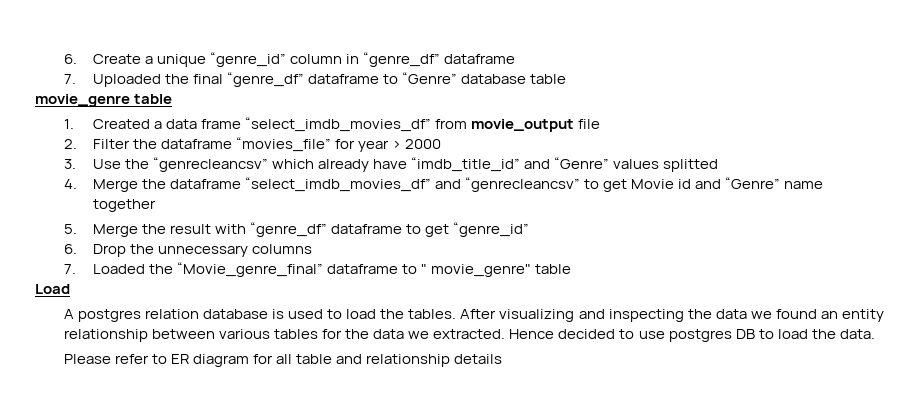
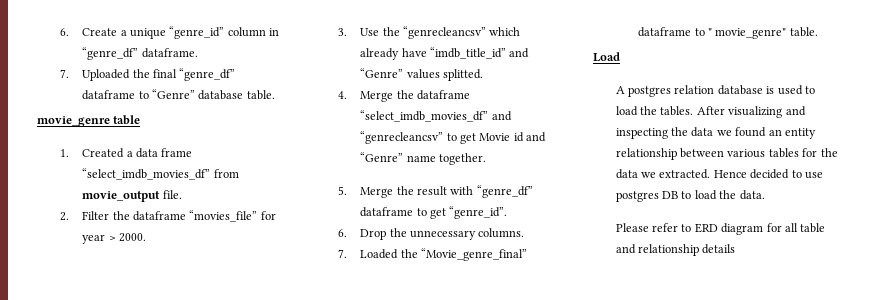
- 6. Create a unique “genre_id” column in “genre_df” dataframe
+ 6. Create a unique “genre_id” column in “genre_df” dataframe.
- 7. Uploaded the final “genre_df” dataframe to “Genre” database table
+ 7. Uploaded the final “genre_df” dataframe to “Genre” database table.
- 1. Created a data frame “select_imdb_movies_df” from movie_output file
+ 1. Created a data frame “select_imdb_movies_df” from movie_output file.
- 2. Filter the dataframe “movies_file” for year > 2000
+ 2. Filter the dataframe “movies_file” for year > 2000.
- 3. Use the “genrecleancsv” which already have “imdb_title_id” and “Genre” values splitted
+ 3. Use the “genrecleancsv” which already have “imdb_title_id” and “Genre” values splitted.
- 4. Merge the dataframe “select_imdb_movies_df” and “genrecleancsv” to get Movie id and “Genre” name together
+ 4. Merge the dataframe “select_imdb_movies_df” and “genrecleancsv” to get Movie id and “Genre” name together.
- 5. Merge the result with “genre_df” dataframe to get “genre_id”
+ 5. Merge the result with “genre_df” dataframe to get “genre_id”.
- 6. Drop the unnecessary columns
+ 6. Drop the unnecessary columns.
- 7. Loaded the “Movie_genre_final” dataframe to " movie_genre" table
+ 7. Loaded the “Movie_genre_final” dataframe to " movie_genre" table.
- Please refer to ER diagram for all table and relationship details
+ Please refer to ERD diagram for all table and relationship details

